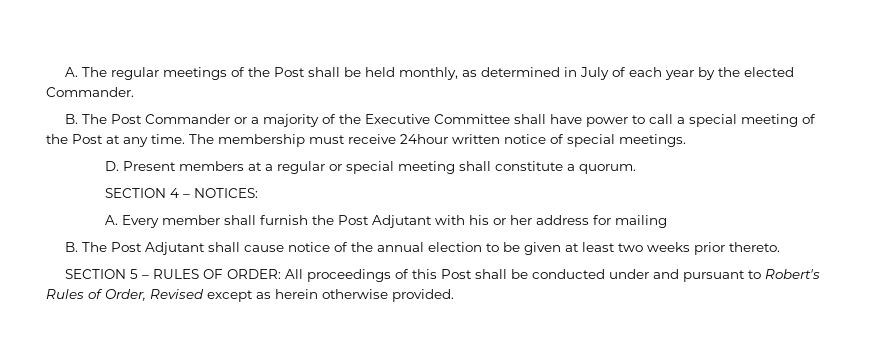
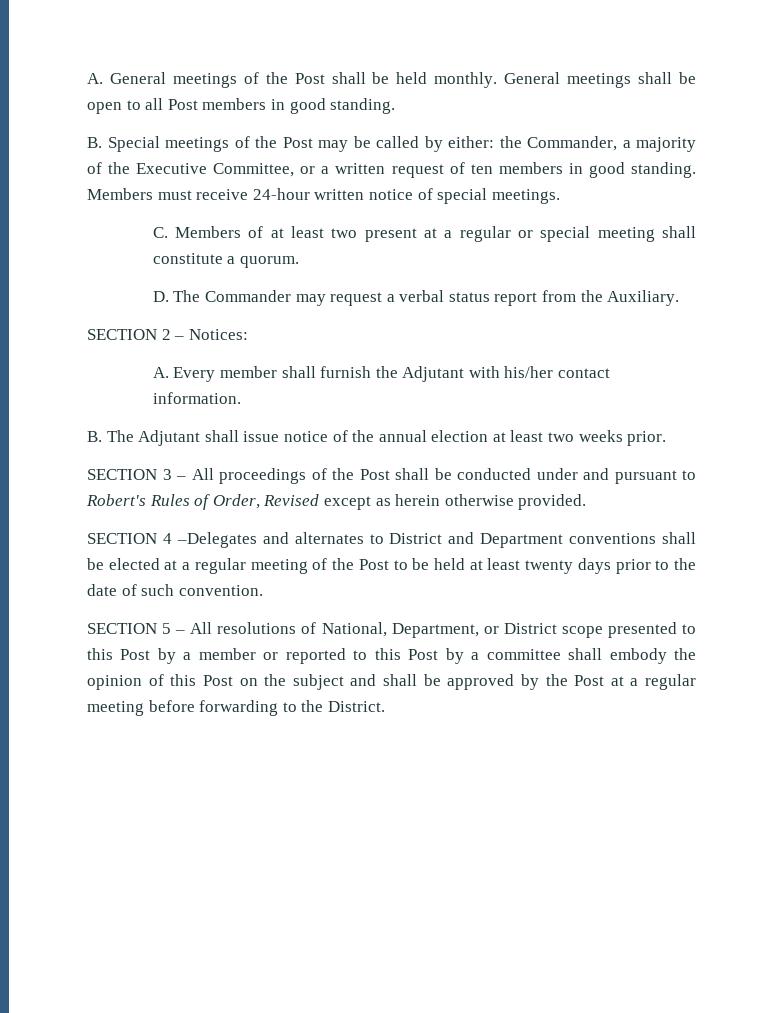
- A. The regular meetings of the Post shall be held monthly, as determined in July of each year by the elected Commander.
- B. The Post Commander or a majority of the Executive Committee shall have power to call a special meeting of the Post at any time. The membership must receive 24hour written notice of special meetings.
+ A. General meetings of the Post shall be held monthly. General meetings shall be open to all Post members in good standing.
+ B. Special meetings of the Post may be called by either: the Commander, a majority of the Executive Committee, or a written request of ten members in good standing. Members must receive 24-hour written notice of special meetings.
- D. Present members at a regular or special meeting shall constitute a quorum.
+ C. Members of at least two present at a regular or special meeting shall constitute a quorum.
- SECTION 4 – NOTICES:
+ D. The Commander may request a verbal status report from the Auxiliary.
+ SECTION 2 – Notices:
- A. Every member shall furnish the Post Adjutant with his or her address for mailing
- B. The Post Adjutant shall cause notice of the annual election to be given at least two weeks prior thereto.
- SECTION 5 – RULES OF ORDER: All proceedings of this Post shall be conducted under and pursuant to Robert's Rules of Order, Revised except as herein otherwise provided.
+ A. Every member shall furnish the Adjutant with his/her contact information.
+ B. The Adjutant shall issue notice of the annual election at least two weeks prior.
+ SECTION 3 – All proceedings of the Post shall be conducted under and pursuant to Robert's Rules of Order, Revised except as herein otherwise provided.
+ SECTION 4 –Delegates and alternates to District and Department conventions shall be elected at a regular meeting of the Post to be held at least twenty days prior to the date of such convention.
+ SECTION 5 – All resolutions of National, Department, or District scope presented to this Post by a member or reported to this Post by a committee shall embody the opinion of this Post on the subject and shall be approved by the Post at a regular meeting before forwarding to the District.

